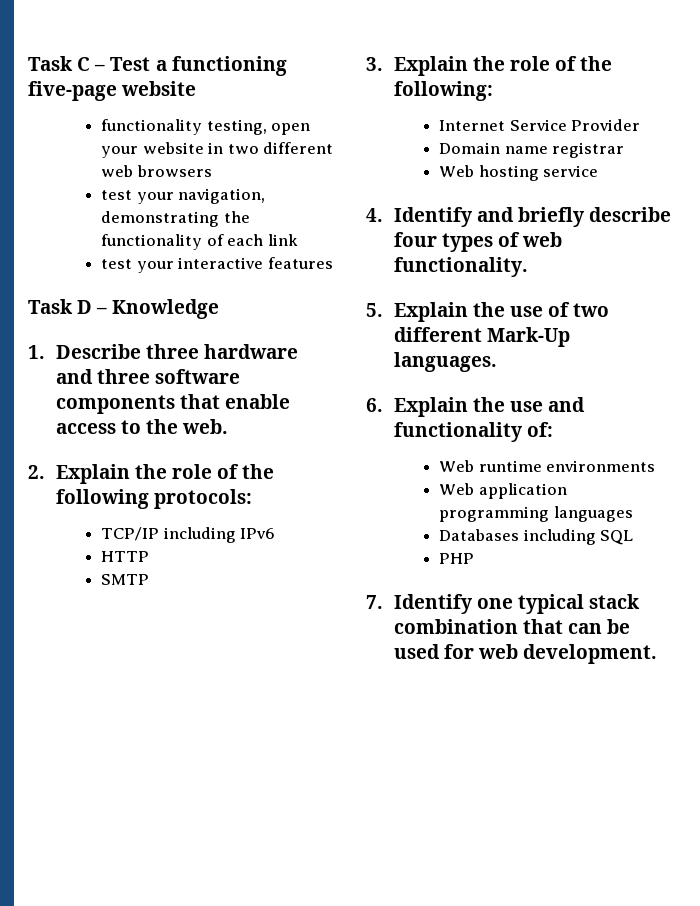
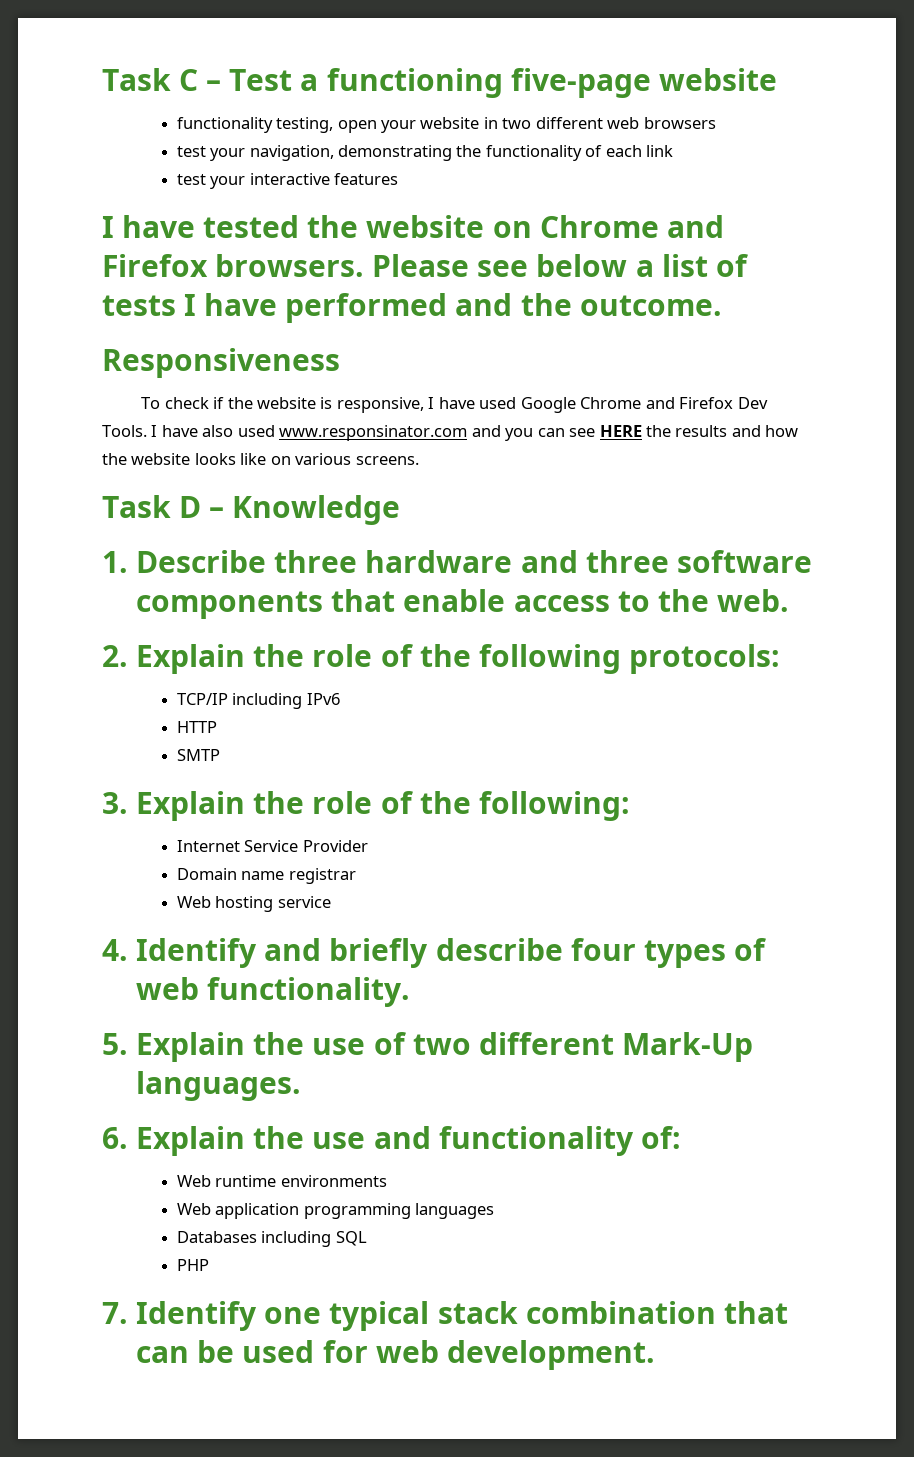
+ I have tested the website on Chrome and Firefox browsers. Please see below a list of tests I have performed and the outcome.
+ Responsiveness
+ To check if the website is responsive, I have used Google Chrome and Firefox Dev Tools. I have also used www.responsinator.com and you can see HERE the results and how the website looks like on various screens.

